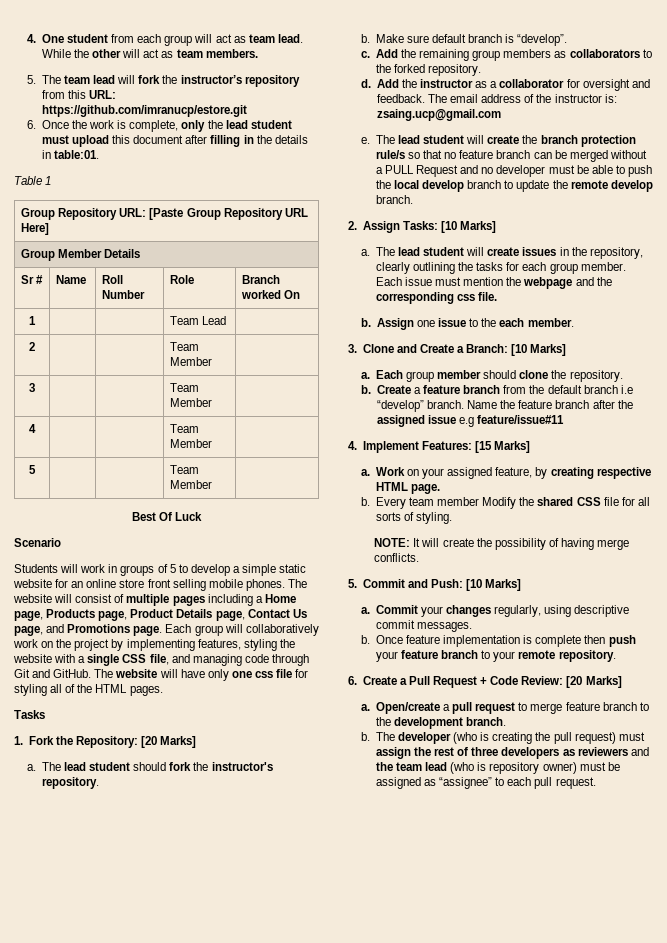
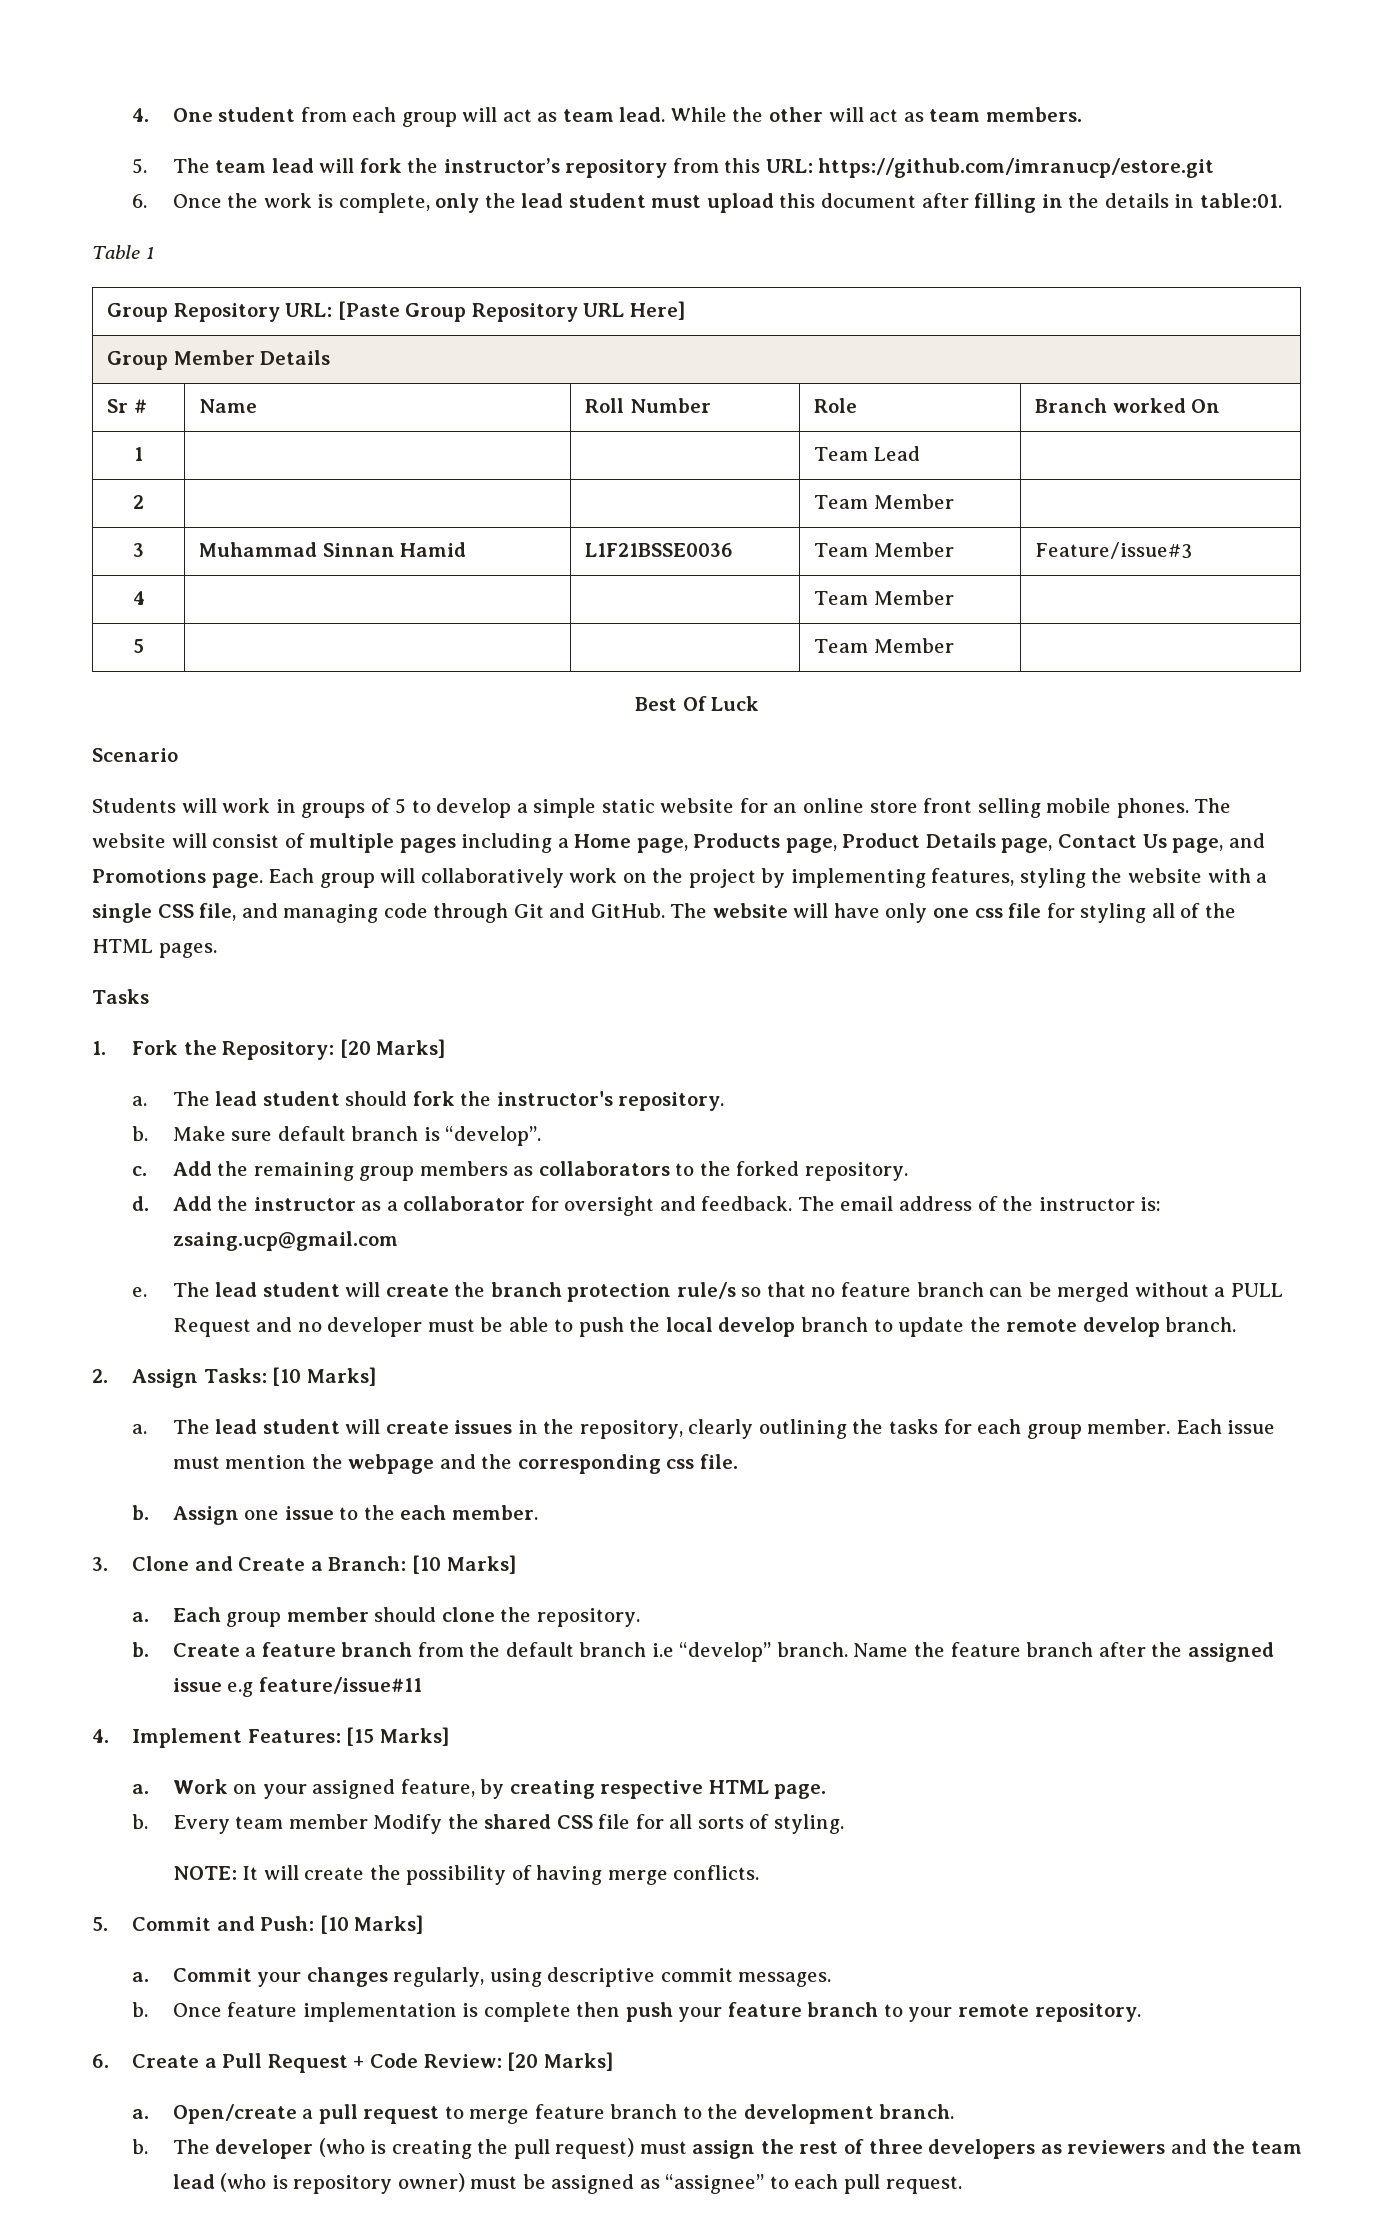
- 3 | | | Team Member |
+ 3 | Muhammad Sinnan Hamid | L1F21BSSE0036 | Team Member | Feature/issue#3

